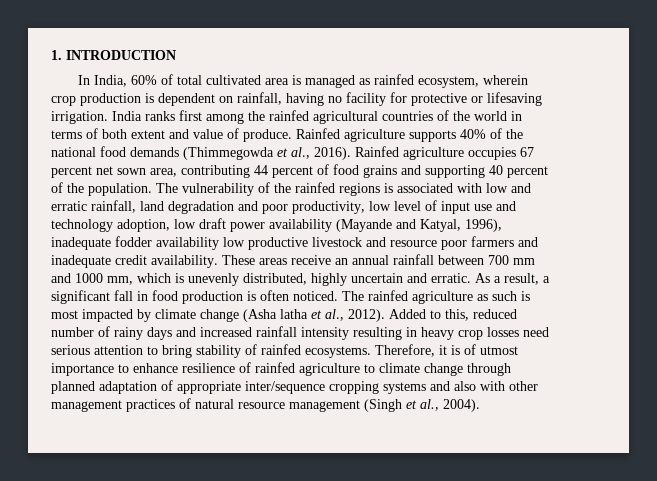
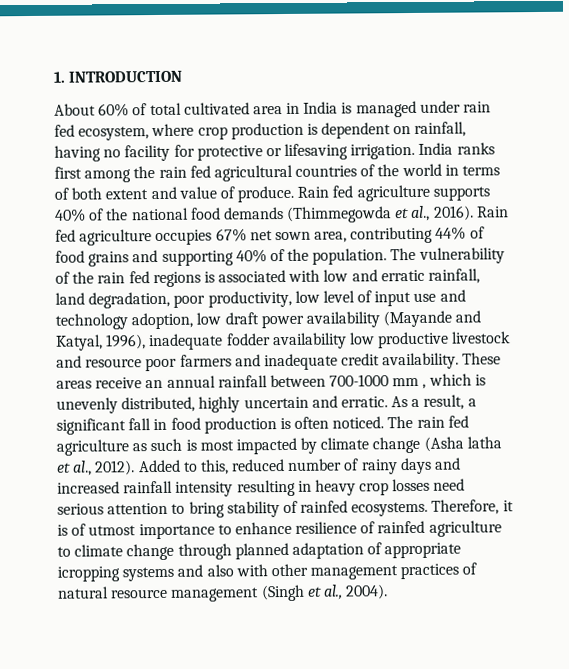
- In India, 60% of total cultivated area is managed as rainfed ecosystem, wherein crop production is dependent on rainfall, having no facility for protective or lifesaving irrigation.
+ About 60% of total cultivated area in India is managed under rain fed ecosystem, where crop production is dependent on rainfall, having no facility for protective or lifesaving irrigation.
- India ranks first among the rainfed agricultural countries of the world in terms of both extent and value of produce.
+ India ranks first among the rain fed agricultural countries of the world in terms of both extent and value of produce.
- Rainfed agriculture supports 40% of the national food demands (Thimmegowda et al., 2016).
+ Rain fed agriculture supports 40% of the national food demands (Thimmegowda et al., 2016).
- Rainfed agriculture occupies 67 percent net sown area, contributing 44 percent of food grains and supporting 40 percent of the population.
+ Rain fed agriculture occupies 67% net sown area, contributing 44% of food grains and supporting 40% of the population.
- The vulnerability of the rainfed regions is associated with low and erratic rainfall, land degradation and poor productivity, low level of input use and technology adoption, low draft power availability (Mayande and Katyal, 1996), inadequate fodder availability low productive livestock and resource poor farmers and inadequate credit availability.
+ The vulnerability of the rain fed regions is associated with low and erratic rainfall, land degradation, poor productivity, low level of input use and technology adoption, low draft power availability (Mayande and Katyal, 1996), inadequate fodder availability low productive livestock and resource poor farmers and inadequate credit availability.
- These areas receive an annual rainfall between 700 mm and 1000 mm, which is unevenly distributed, highly uncertain and erratic.
+ These areas receive an annual rainfall between 700-1000 mm , which is unevenly distributed, highly uncertain and erratic.
- The rainfed agriculture as such is most impacted by climate change (Asha latha et al., 2012).
+ The rain fed agriculture as such is most impacted by climate change (Asha latha et al., 2012).
- Therefore, it is of utmost importance to enhance resilience of rainfed agriculture to climate change through planned adaptation of appropriate inter/sequence cropping systems and also with other management practices of natural resource management (Singh et al., 2004).
+ Therefore, it is of utmost importance to enhance resilience of rainfed agriculture to climate change through planned adaptation of appropriate icropping systems and also with other management practices of natural resource management (Singh et al., 2004).

